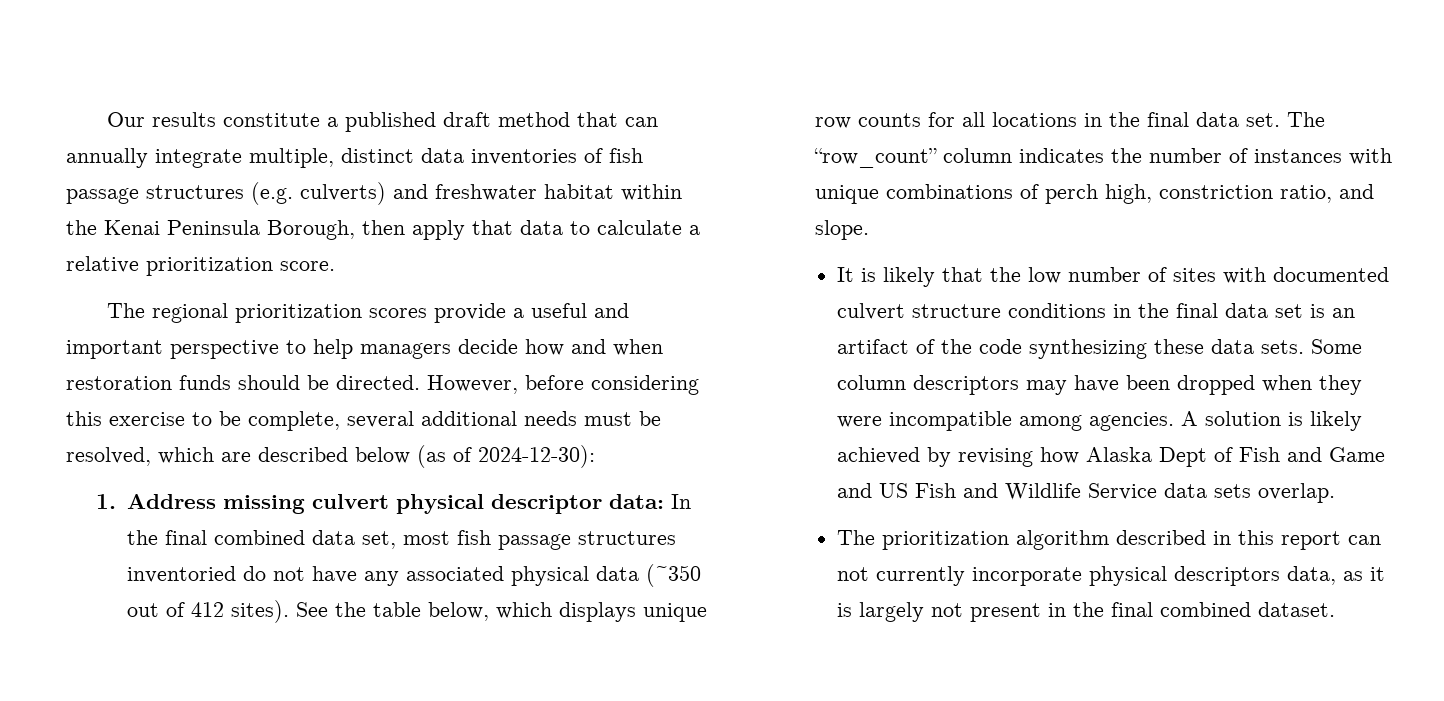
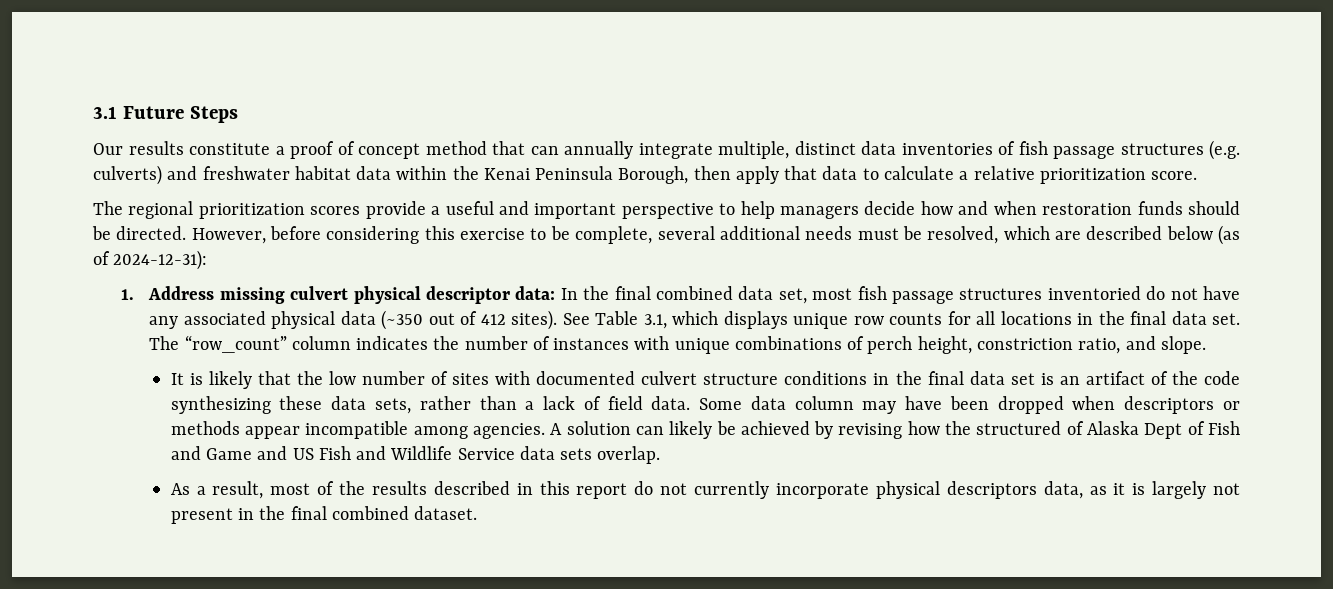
+ 3.1 Future Steps
- Our results constitute a published draft method that can annually integrate multiple, distinct data inventories of fish passage structures (e.g. culverts) and freshwater habitat within the Kenai Peninsula Borough, then apply that data to calculate a relative prioritization score.
+ Our results constitute a proof of concept method that can annually integrate multiple, distinct data inventories of fish passage structures (e.g. culverts) and freshwater habitat data within the Kenai Peninsula Borough, then apply that data to calculate a relative prioritization score.
- However, before considering this exercise to be complete, several additional needs must be resolved, which are described below (as of 2024-12-30):
+ However, before considering this exercise to be complete, several additional needs must be resolved, which are described below (as of 2024-12-31):
- See the table below, which displays unique row counts for all locations in the final data set.
+ See Table 3.1, which displays unique row counts for all locations in the final data set.
- The “row_count” column indicates the number of instances with unique combinations of perch high, constriction ratio, and slope.
+ The “row_count” column indicates the number of instances with unique combinations of perch height, constriction ratio, and slope.
- It is likely that the low number of sites with documented culvert structure conditions in the final data set is an artifact of the code synthesizing these data sets. Some column descriptors may have been dropped when they were incompatible among agencies.
+ It is likely that the low number of sites with documented culvert structure conditions in the final data set is an artifact of the code synthesizing these data sets, rather than a lack of field data. Some data column may have been dropped when descriptors or methods appear incompatible among agencies.
- A solution is likely achieved by revising how Alaska Dept of Fish and Game and US Fish and Wildlife Service data sets overlap.
+ A solution can likely be achieved by revising how the structured of Alaska Dept of Fish and Game and US Fish and Wildlife Service data sets overlap.
- The prioritization algorithm described in this report can not currently incorporate physical descriptors data, as it is largely not present in the final combined dataset.
+ As a result, most of the results described in this report do not currently incorporate physical descriptors data, as it is largely not present in the final combined dataset.

